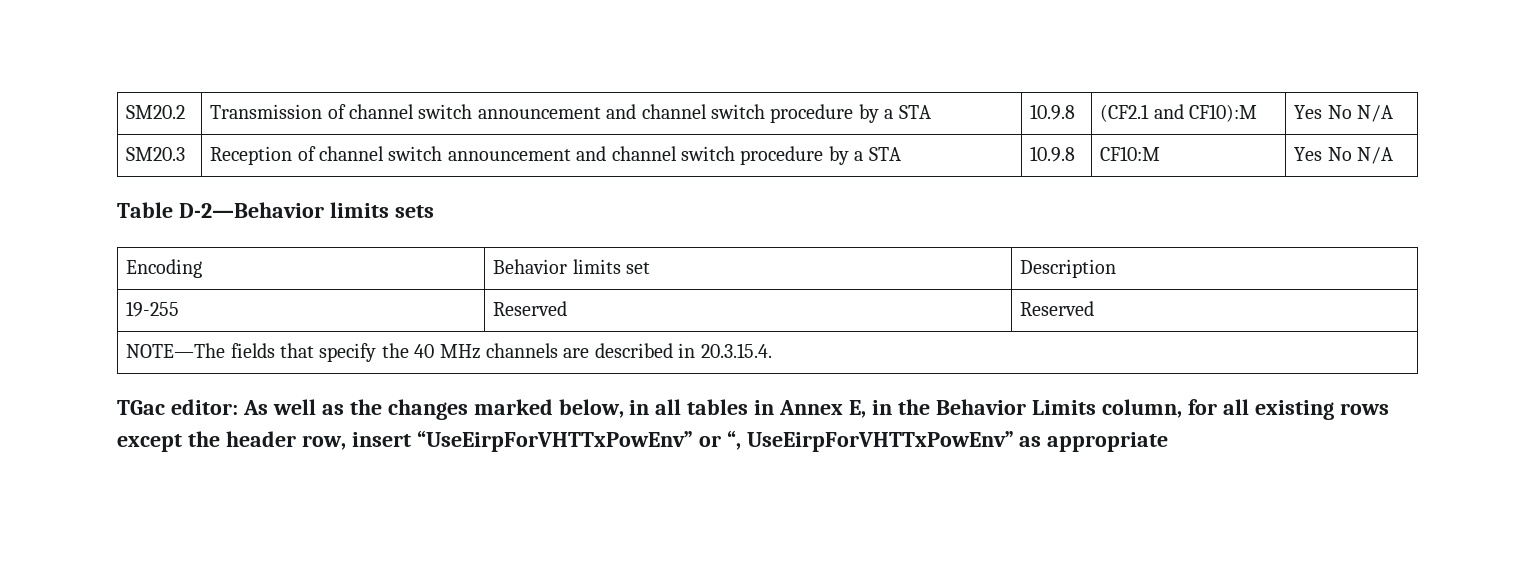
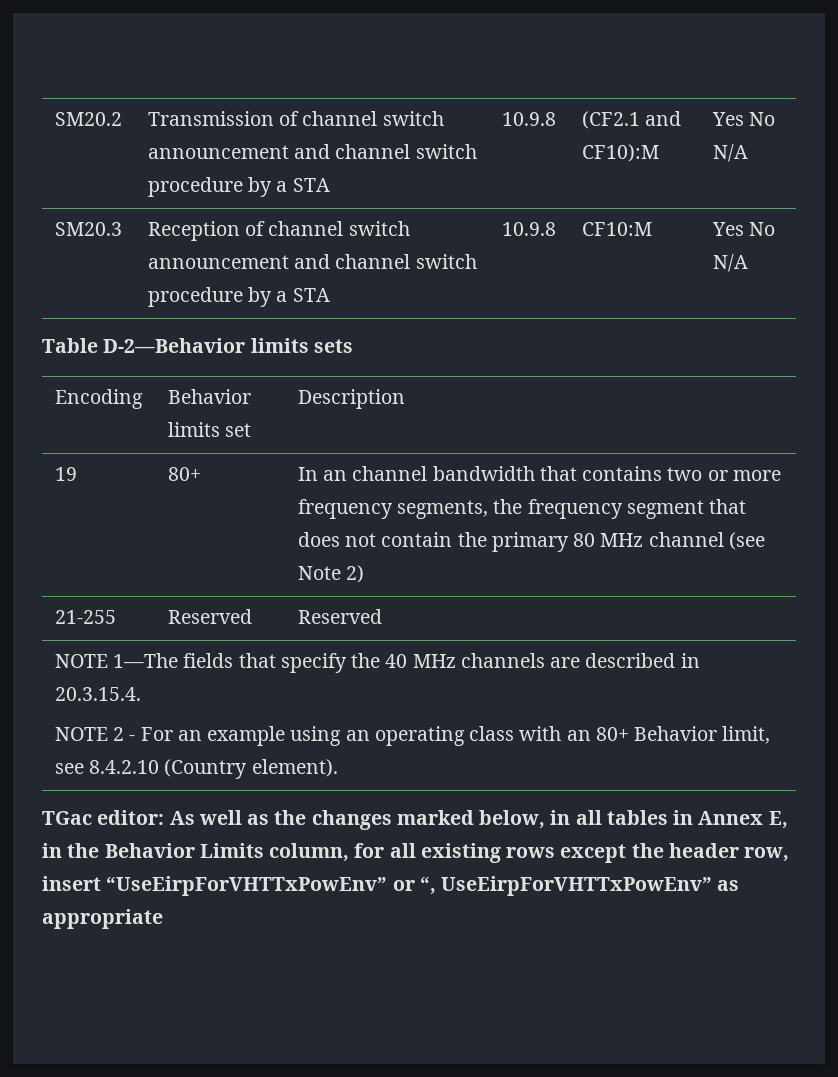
- 19-255 | Reserved | Reserved
+ 19 | 80+ | In an channel bandwidth that contains two or more frequency segments, the frequency segment that does not contain the primary 80 MHz channel (see Note 2)
+ 21-255 | Reserved | Reserved
- NOTE—The fields that specify the 40 MHz channels are described in 20.3.15.4.
+ NOTE 1—The fields that specify the 40 MHz channels are described in 20.3.15.4.
+ NOTE 2 - For an example using an operating class with an 80+ Behavior limit, see 8.4.2.10 (Country element).

